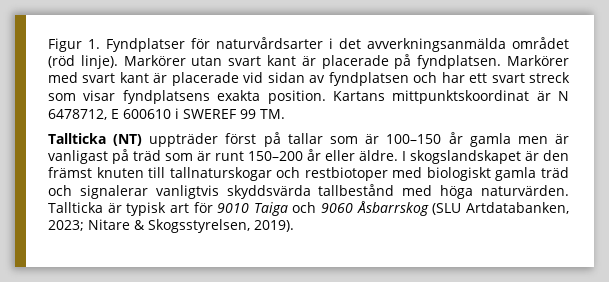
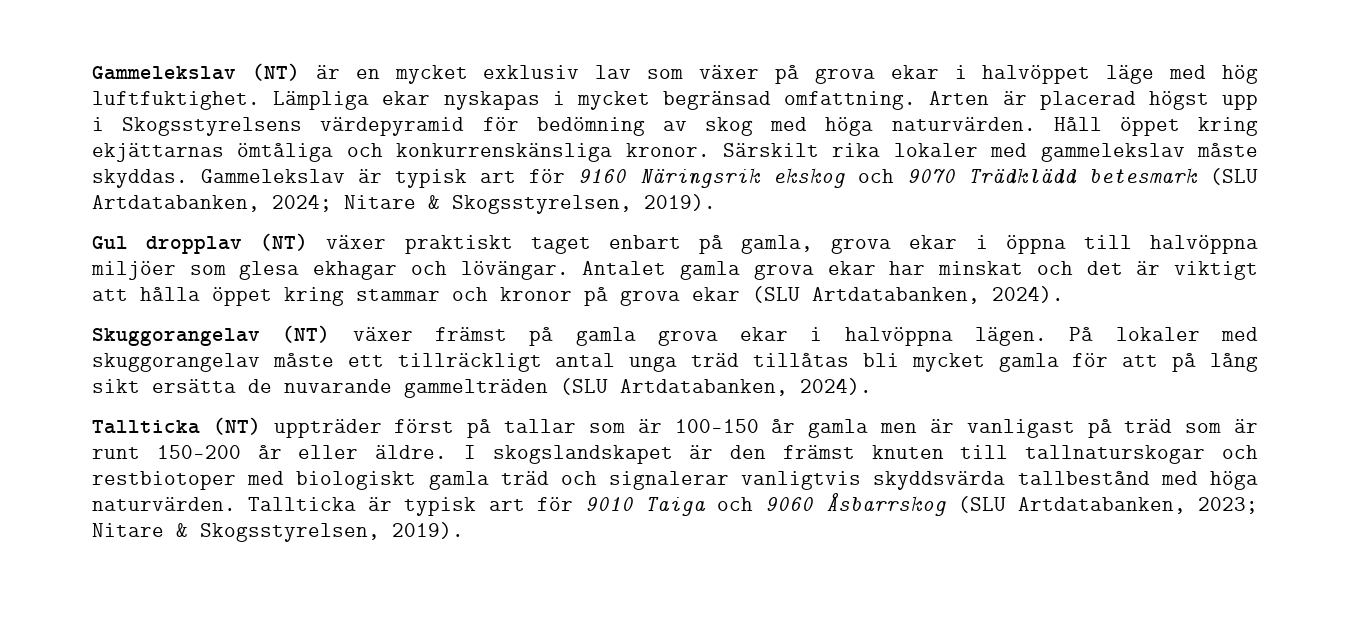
- Figur 1. Fyndplatser för naturvårdsarter i det avverkningsanmälda området (röd linje). Markörer utan svart kant är placerade på fyndplatsen. Markörer med svart kant är placerade vid sidan av fyndplatsen och har ett svart streck som visar fyndplatsens exakta position. Kartans mittpunktskoordinat är N 6478712, E 600610 i SWEREF 99 TM.
+ Gammelekslav (NT) är en mycket exklusiv lav som växer på grova ekar i halvöppet läge med hög luftfuktighet. Lämpliga ekar nyskapas i mycket begränsad omfattning. Arten är placerad högst upp i Skogsstyrelsens värdepyramid för bedömning av skog med höga naturvärden. Håll öppet kring ekjättarnas ömtåliga och konkurrenskänsliga kronor. Särskilt rika lokaler med gammelekslav måste skyddas. Gammelekslav är typisk art för 9160 Näringsrik ekskog och 9070 Trädklädd betesmark (SLU Artdatabanken, 2024; Nitare & Skogsstyrelsen, 2019).
+ Gul dropplav (NT) växer praktiskt taget enbart på gamla, grova ekar i öppna till halvöppna miljöer som glesa ekhagar och lövängar. Antalet gamla grova ekar har minskat och det är viktigt att hålla öppet kring stammar och kronor på grova ekar (SLU Artdatabanken, 2024).
+ Skuggorangelav (NT) växer främst på gamla grova ekar i halvöppna lägen. På lokaler med skuggorangelav måste ett tillräckligt antal unga träd tillåtas bli mycket gamla för att på lång sikt ersätta de nuvarande gammelträden (SLU Artdatabanken, 2024).

